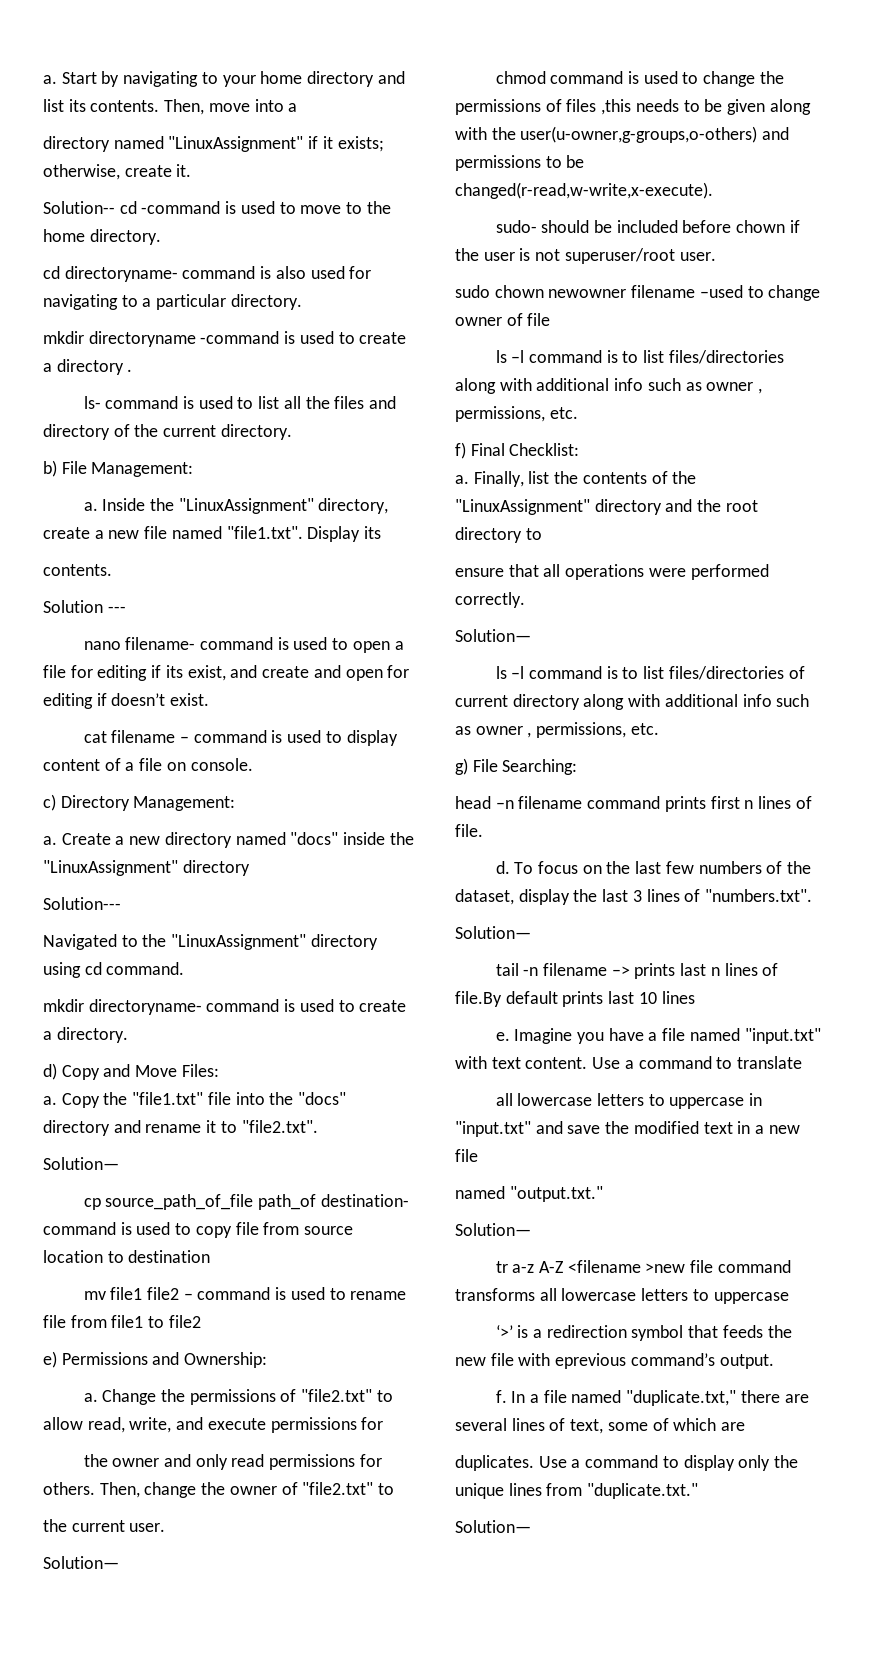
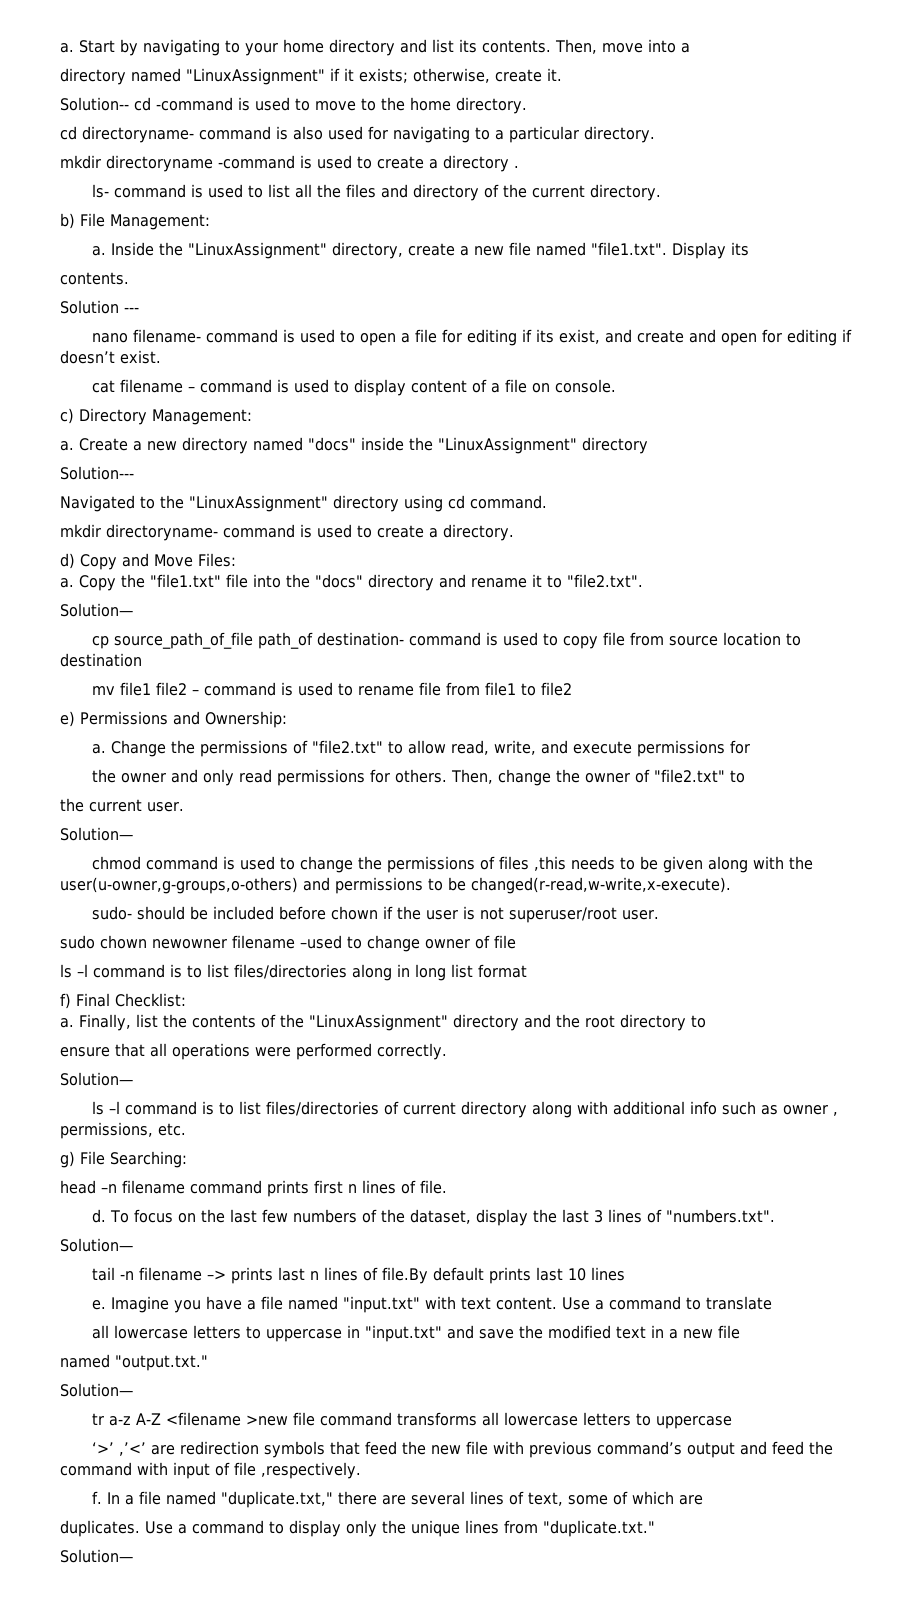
- ls –l command is to list files/directories along with additional info such as owner , permissions, etc.
+ ls –l command is to list files/directories along in long list format
- ‘>’ is a redirection symbol that feeds the new file with eprevious command’s output.
+ ‘>’ ,’<’ are redirection symbols that feed the new file with previous command’s output and feed the command with input of file ,respectively.

